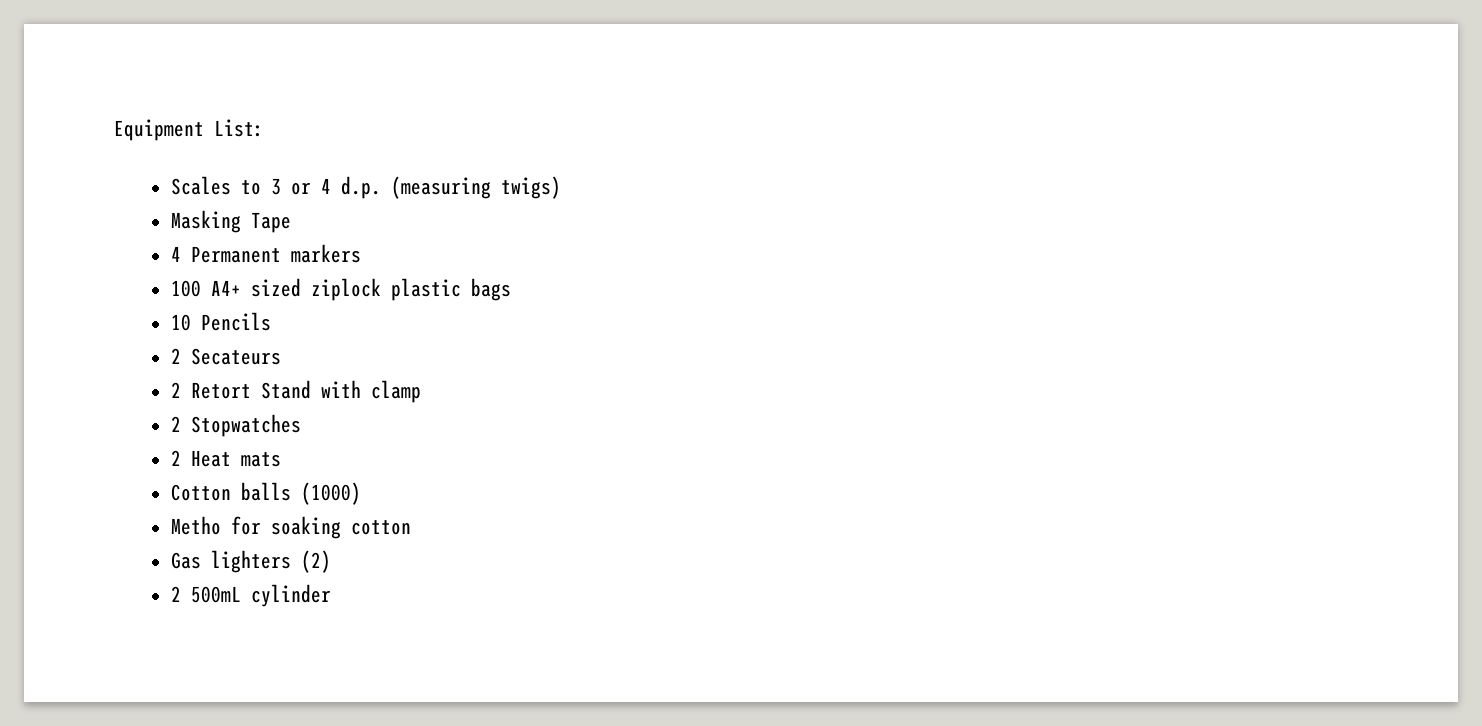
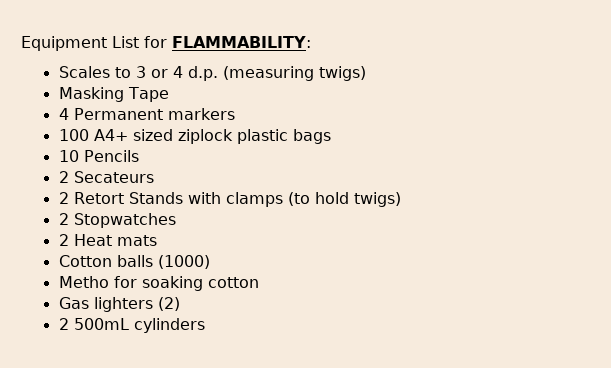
- Equipment List:
+ Equipment List for FLAMMABILITY:
- 2 Retort Stand with clamp
+ 2 Retort Stands with clamps (to hold twigs)
- 2 500mL cylinder
+ 2 500mL cylinders

